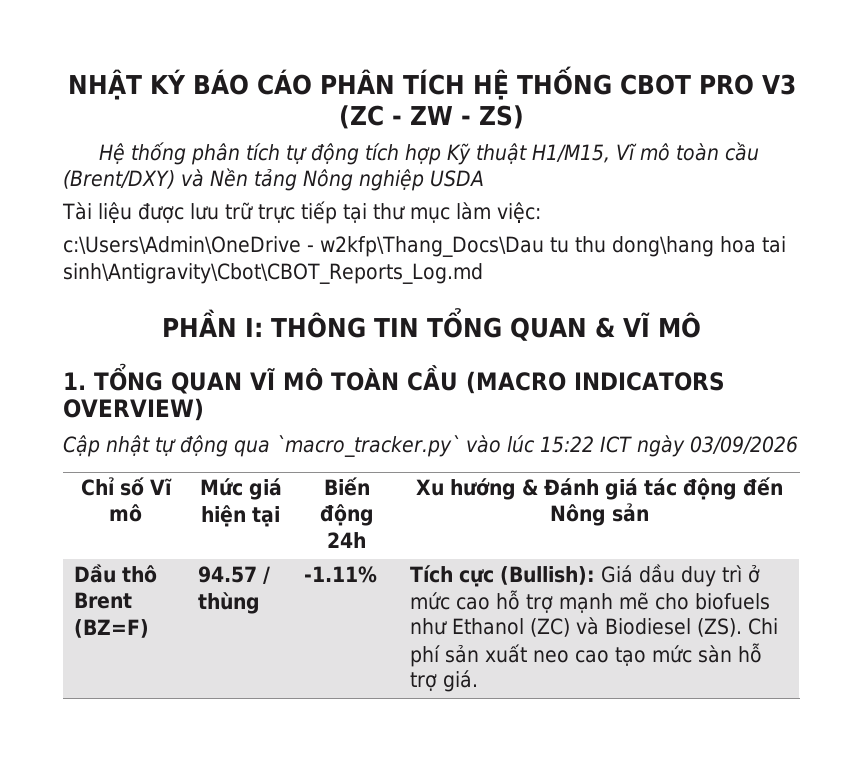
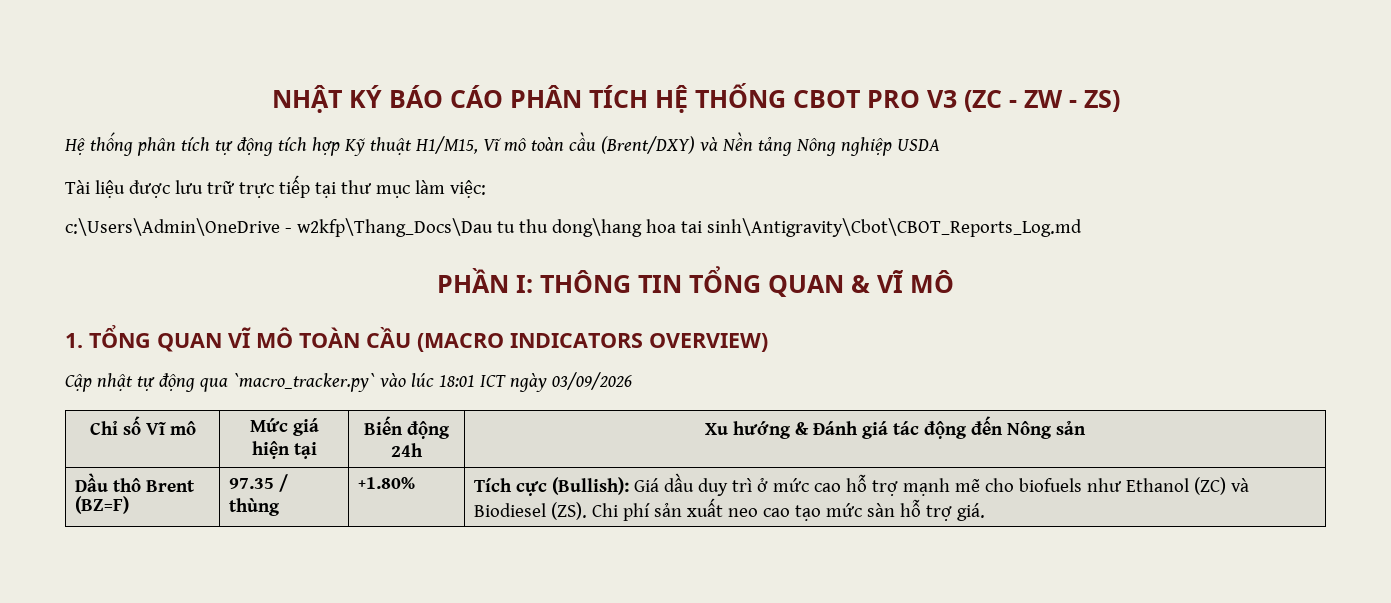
- Cập nhật tự động qua `macro_tracker.py` vào lúc 15:22 ICT ngày 03/09/2026
+ Cập nhật tự động qua `macro_tracker.py` vào lúc 18:01 ICT ngày 03/09/2026
- 94.57 / thùng
+ 97.35 / thùng
- -1.11%
+ +1.80%

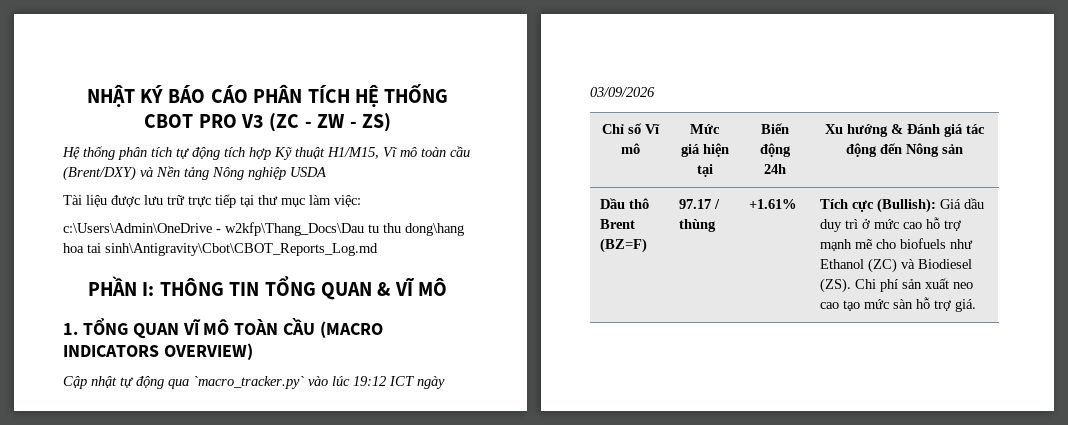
- Cập nhật tự động qua `macro_tracker.py` vào lúc 18:01 ICT ngày 03/09/2026
+ Cập nhật tự động qua `macro_tracker.py` vào lúc 19:12 ICT ngày 03/09/2026
- 97.35 / thùng
+ 97.17 / thùng
- +1.80%
+ +1.61%

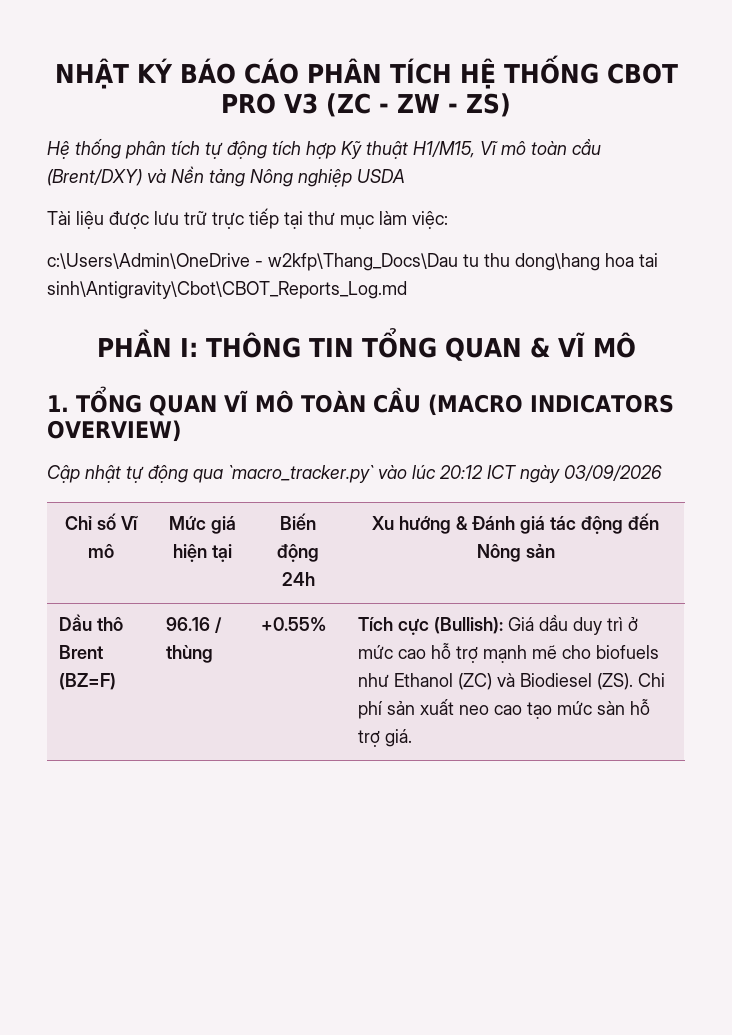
- Cập nhật tự động qua `macro_tracker.py` vào lúc 19:12 ICT ngày 03/09/2026
+ Cập nhật tự động qua `macro_tracker.py` vào lúc 20:12 ICT ngày 03/09/2026
- 97.17 / thùng
+ 96.16 / thùng
- +1.61%
+ +0.55%

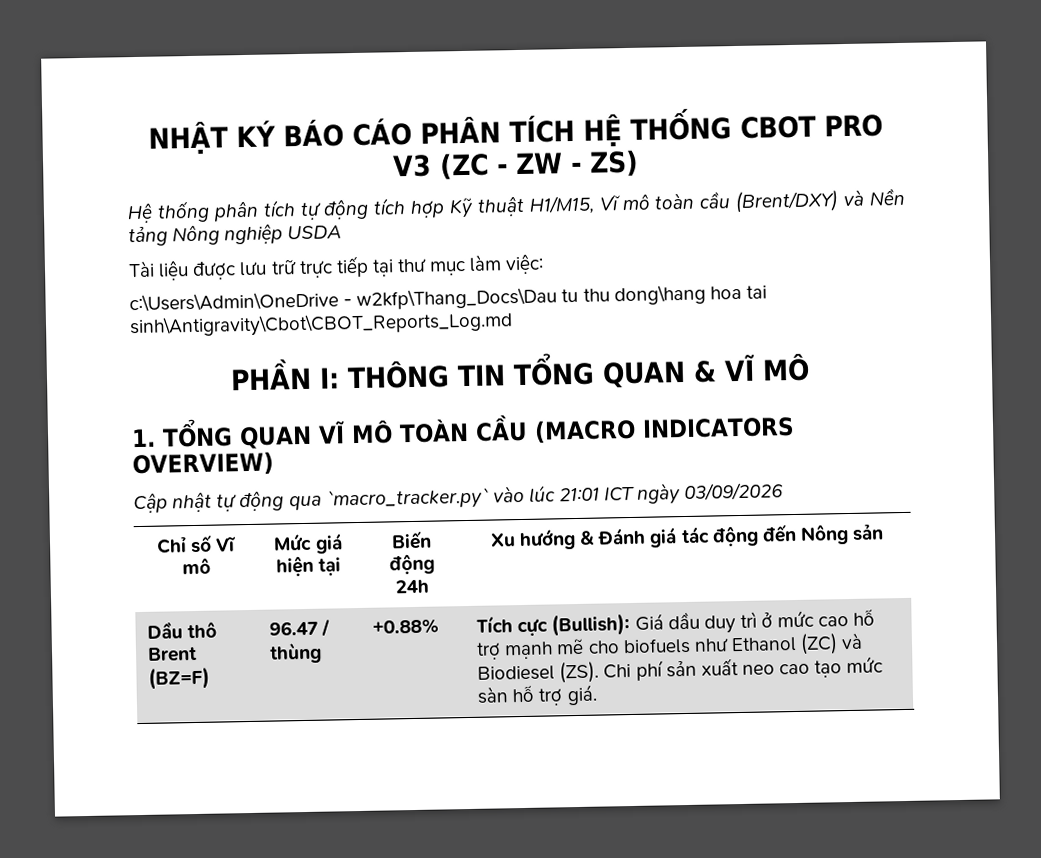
- Cập nhật tự động qua `macro_tracker.py` vào lúc 20:12 ICT ngày 03/09/2026
+ Cập nhật tự động qua `macro_tracker.py` vào lúc 21:01 ICT ngày 03/09/2026
- 96.16 / thùng
+ 96.47 / thùng
- +0.55%
+ +0.88%

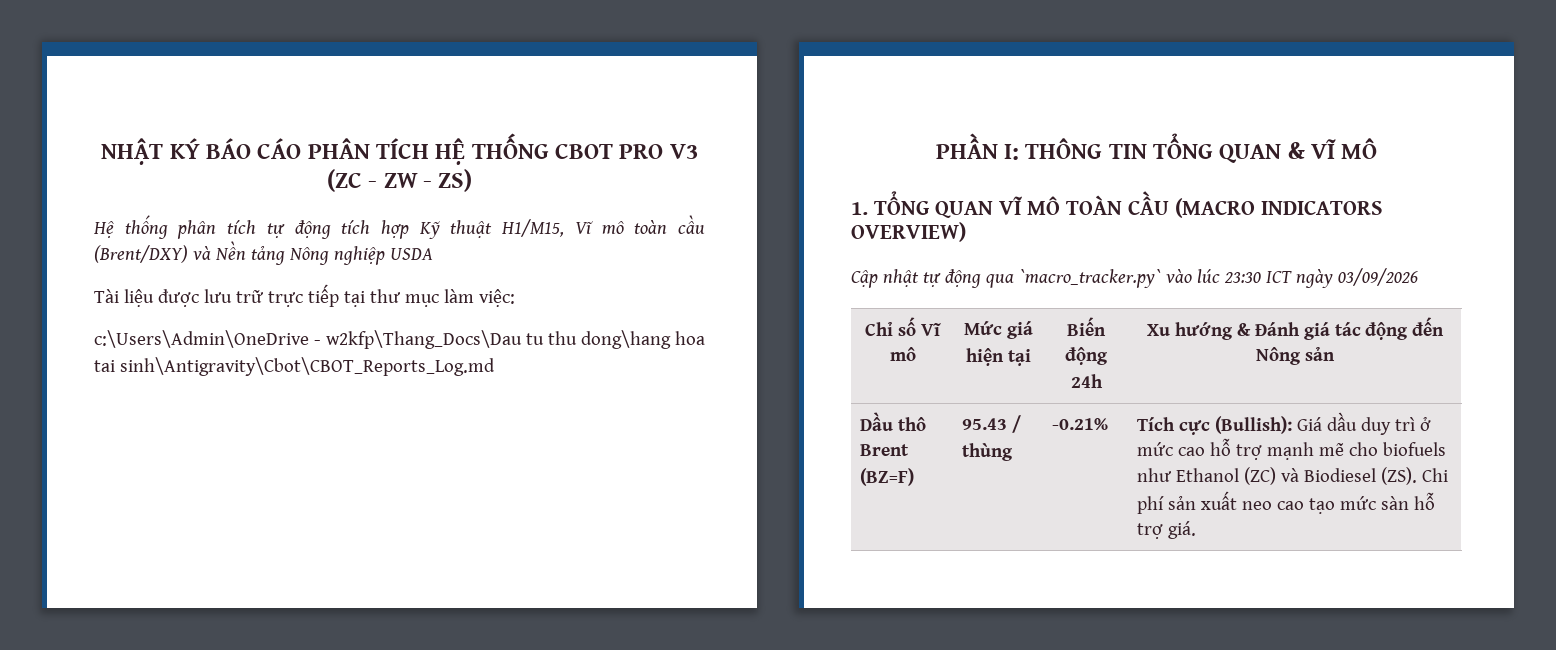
- Cập nhật tự động qua `macro_tracker.py` vào lúc 21:01 ICT ngày 03/09/2026
+ Cập nhật tự động qua `macro_tracker.py` vào lúc 23:30 ICT ngày 03/09/2026
- 96.47 / thùng
+ 95.43 / thùng
- +0.88%
+ -0.21%

